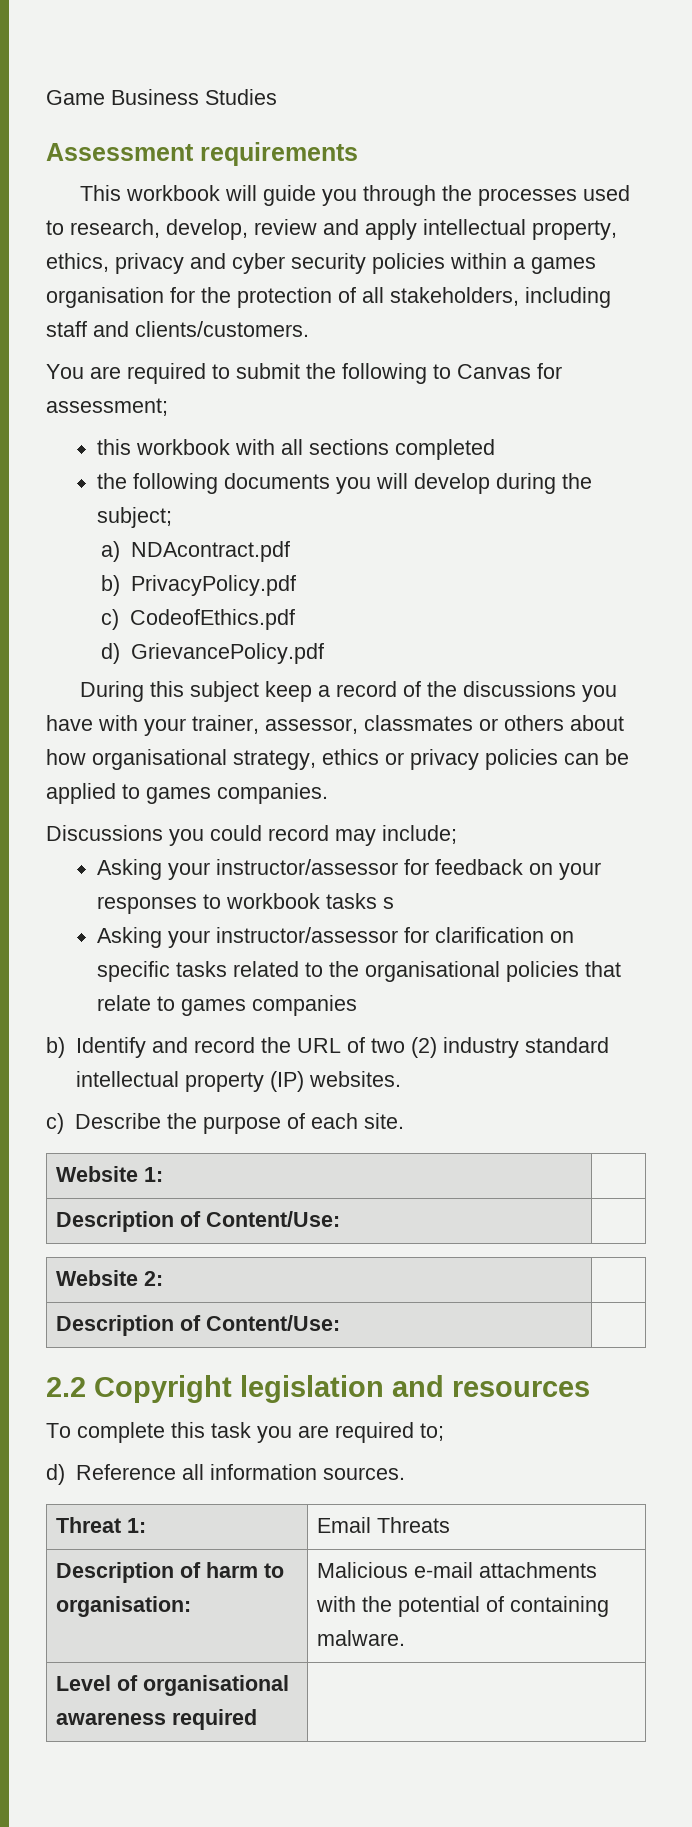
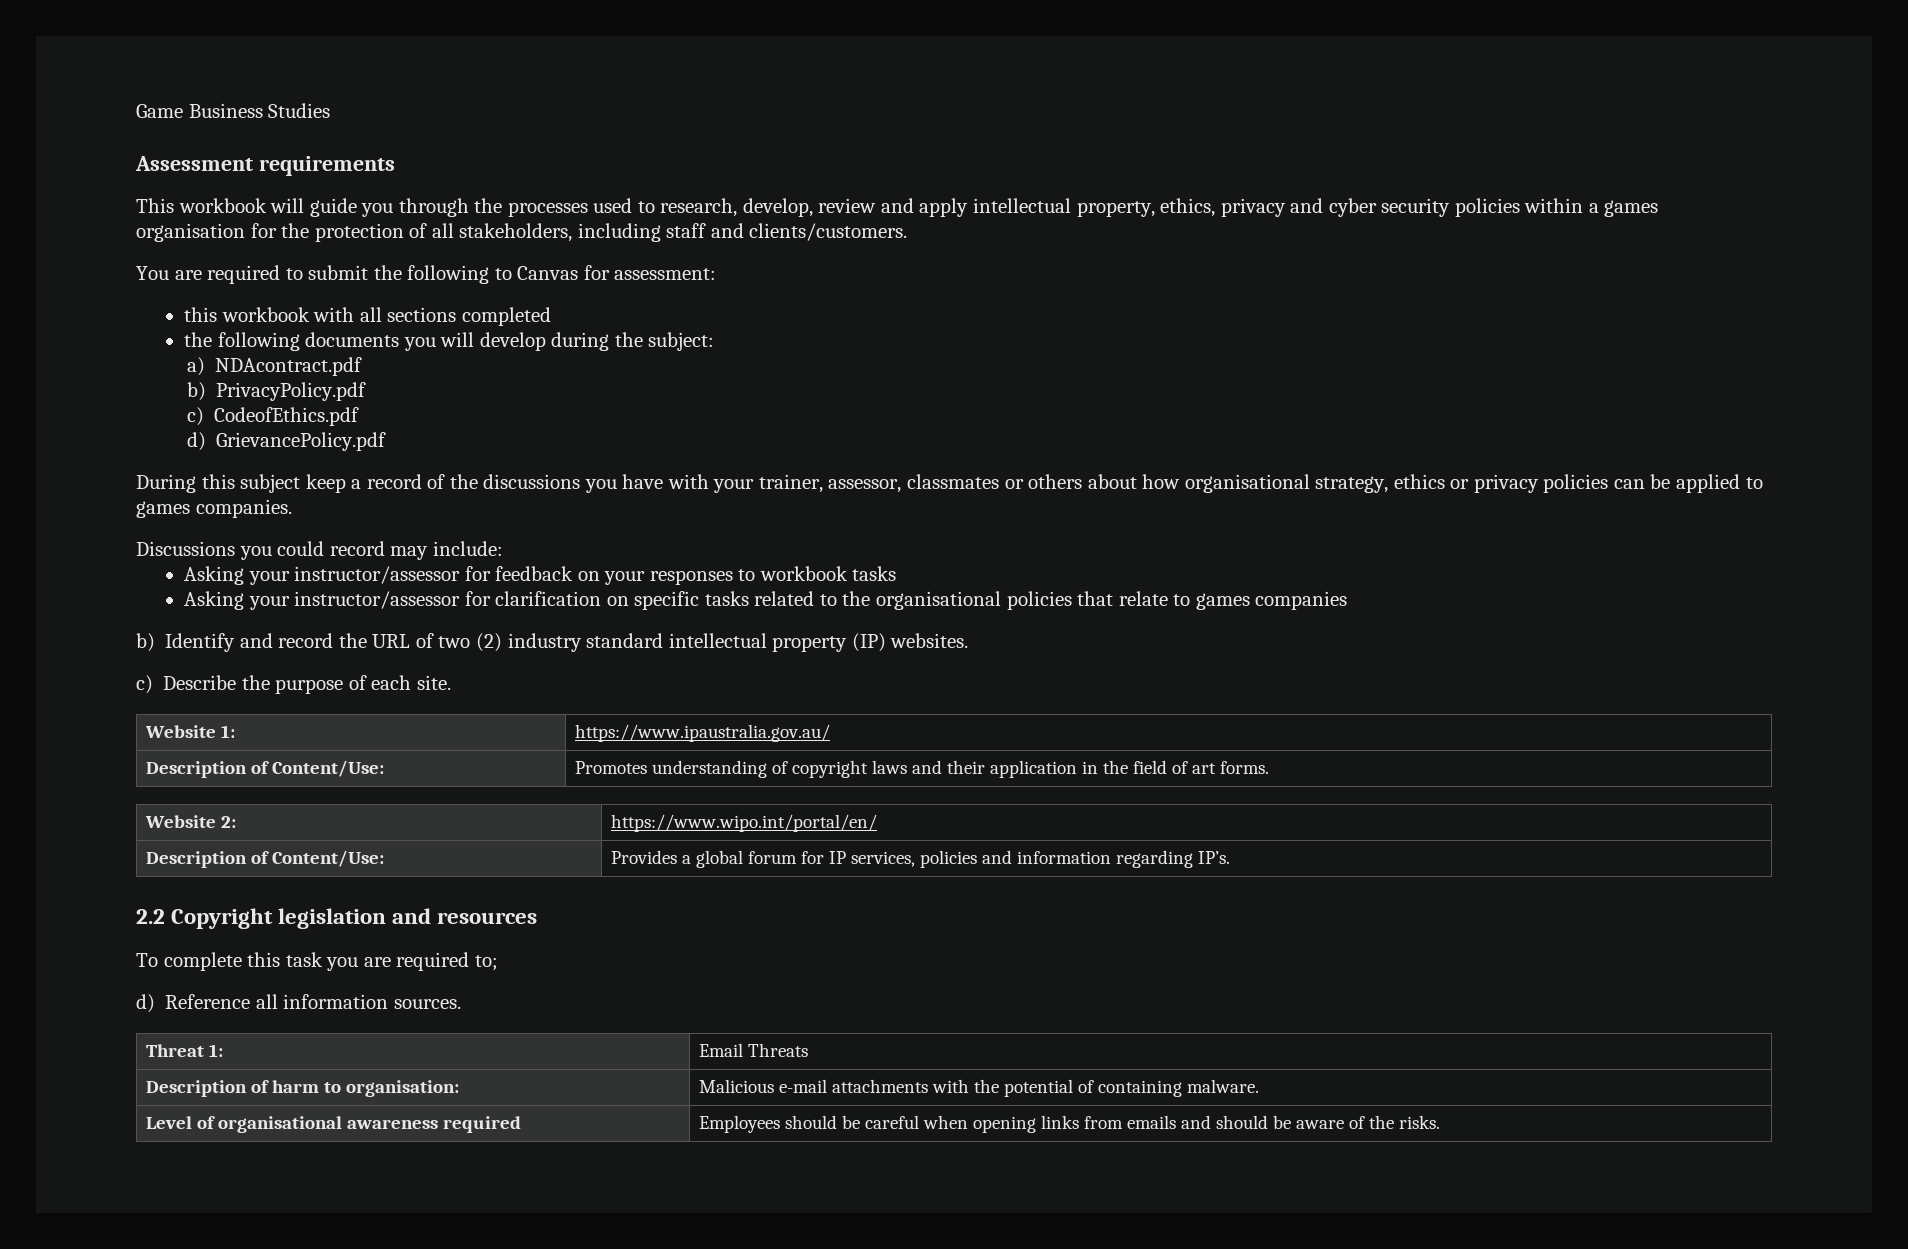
- You are required to submit the following to Canvas for assessment;
+ You are required to submit the following to Canvas for assessment:
- the following documents you will develop during the subject;
+ the following documents you will develop during the subject:
- Discussions you could record may include;
+ Discussions you could record may include:
- Asking your instructor/assessor for feedback on your responses to workbook tasks s
+ Asking your instructor/assessor for feedback on your responses to workbook tasks
- Website 1: |
- Description of Content/Use: |
+ Website 1: | https://www.ipaustralia.gov.au/
+ Description of Content/Use: | Promotes understanding of copyright laws and their application in the field of art forms.
- Website 2: |
- Description of Content/Use: |
+ Website 2: | https://www.wipo.int/portal/en/
+ Description of Content/Use: | Provides a global forum for IP services, policies and information regarding IP’s.
- Level of organisational awareness required |
+ Level of organisational awareness required | Employees should be careful when opening links from emails and should be aware of the risks.

